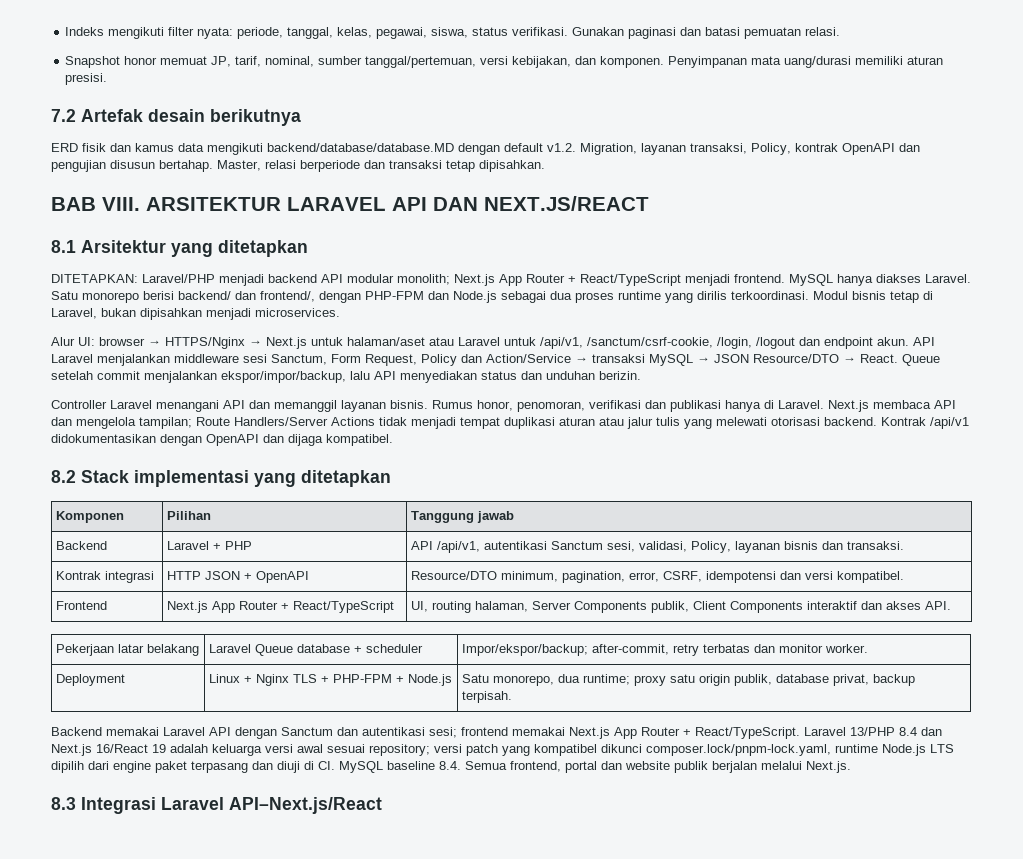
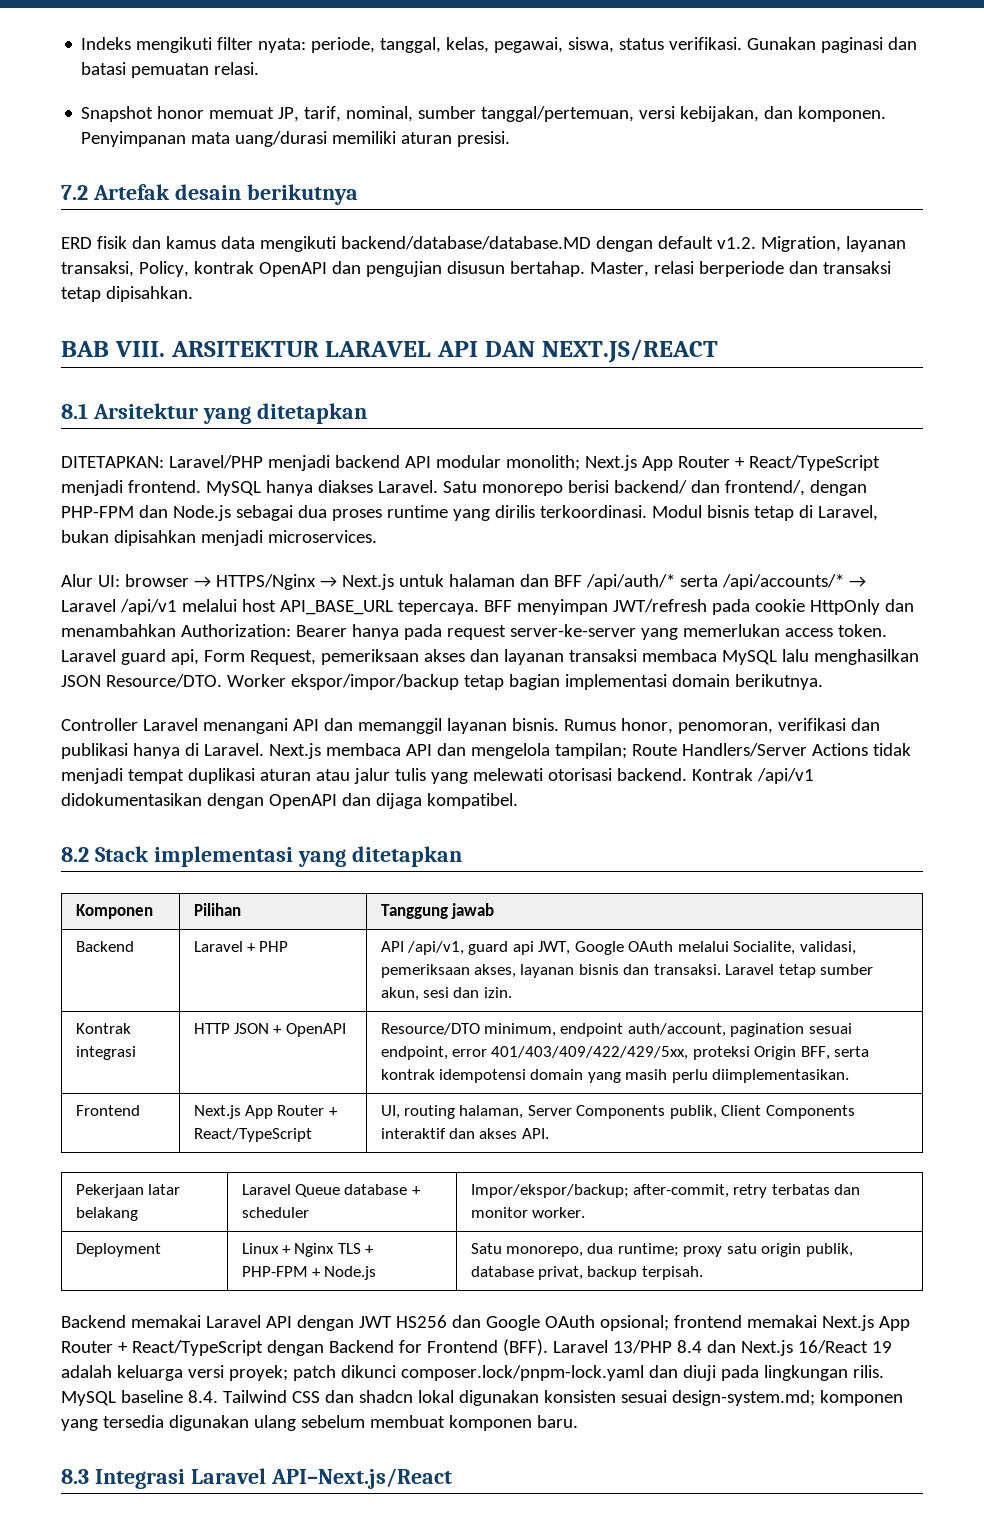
- Alur UI: browser → HTTPS/Nginx → Next.js untuk halaman/aset atau Laravel untuk /api/v1, /sanctum/csrf-cookie, /login, /logout dan endpoint akun. API Laravel menjalankan middleware sesi Sanctum, Form Request, Policy dan Action/Service → transaksi MySQL → JSON Resource/DTO → React. Queue setelah commit menjalankan ekspor/impor/backup, lalu API menyediakan status dan unduhan berizin.
+ Alur UI: browser → HTTPS/Nginx → Next.js untuk halaman dan BFF /api/auth/* serta /api/accounts/* → Laravel /api/v1 melalui host API_BASE_URL tepercaya. BFF menyimpan JWT/refresh pada cookie HttpOnly dan menambahkan Authorization: Bearer hanya pada request server-ke-server yang memerlukan access token. Laravel guard api, Form Request, pemeriksaan akses dan layanan transaksi membaca MySQL lalu menghasilkan JSON Resource/DTO. Worker ekspor/impor/backup tetap bagian implementasi domain berikutnya.
- Backend | Laravel + PHP | API /api/v1, autentikasi Sanctum sesi, validasi, Policy, layanan bisnis dan transaksi.
+ Backend | Laravel + PHP | API /api/v1, guard api JWT, Google OAuth melalui Socialite, validasi, pemeriksaan akses, layanan bisnis dan transaksi. Laravel tetap sumber akun, sesi dan izin.
- Kontrak integrasi | HTTP JSON + OpenAPI | Resource/DTO minimum, pagination, error, CSRF, idempotensi dan versi kompatibel.
+ Kontrak integrasi | HTTP JSON + OpenAPI | Resource/DTO minimum, endpoint auth/account, pagination sesuai endpoint, error 401/403/409/422/429/5xx, proteksi Origin BFF, serta kontrak idempotensi domain yang masih perlu diimplementasikan.
- Backend memakai Laravel API dengan Sanctum dan autentikasi sesi; frontend memakai Next.js App Router + React/TypeScript.
+ Backend memakai Laravel API dengan JWT HS256 dan Google OAuth opsional; frontend memakai Next.js App Router + React/TypeScript dengan Backend for Frontend (BFF).
- Laravel 13/PHP 8.4 dan Next.js 16/React 19 adalah keluarga versi awal sesuai repository; versi patch yang kompatibel dikunci composer.lock/pnpm-lock.yaml, runtime Node.js LTS dipilih dari engine paket terpasang dan diuji di CI. MySQL baseline 8.4. Semua frontend, portal dan website publik berjalan melalui Next.js.
+ Laravel 13/PHP 8.4 dan Next.js 16/React 19 adalah keluarga versi proyek; patch dikunci composer.lock/pnpm-lock.yaml dan diuji pada lingkungan rilis. MySQL baseline 8.4. Tailwind CSS dan shadcn lokal digunakan konsisten sesuai design-system.md; komponen yang tersedia digunakan ulang sebelum membuat komponen baru.

